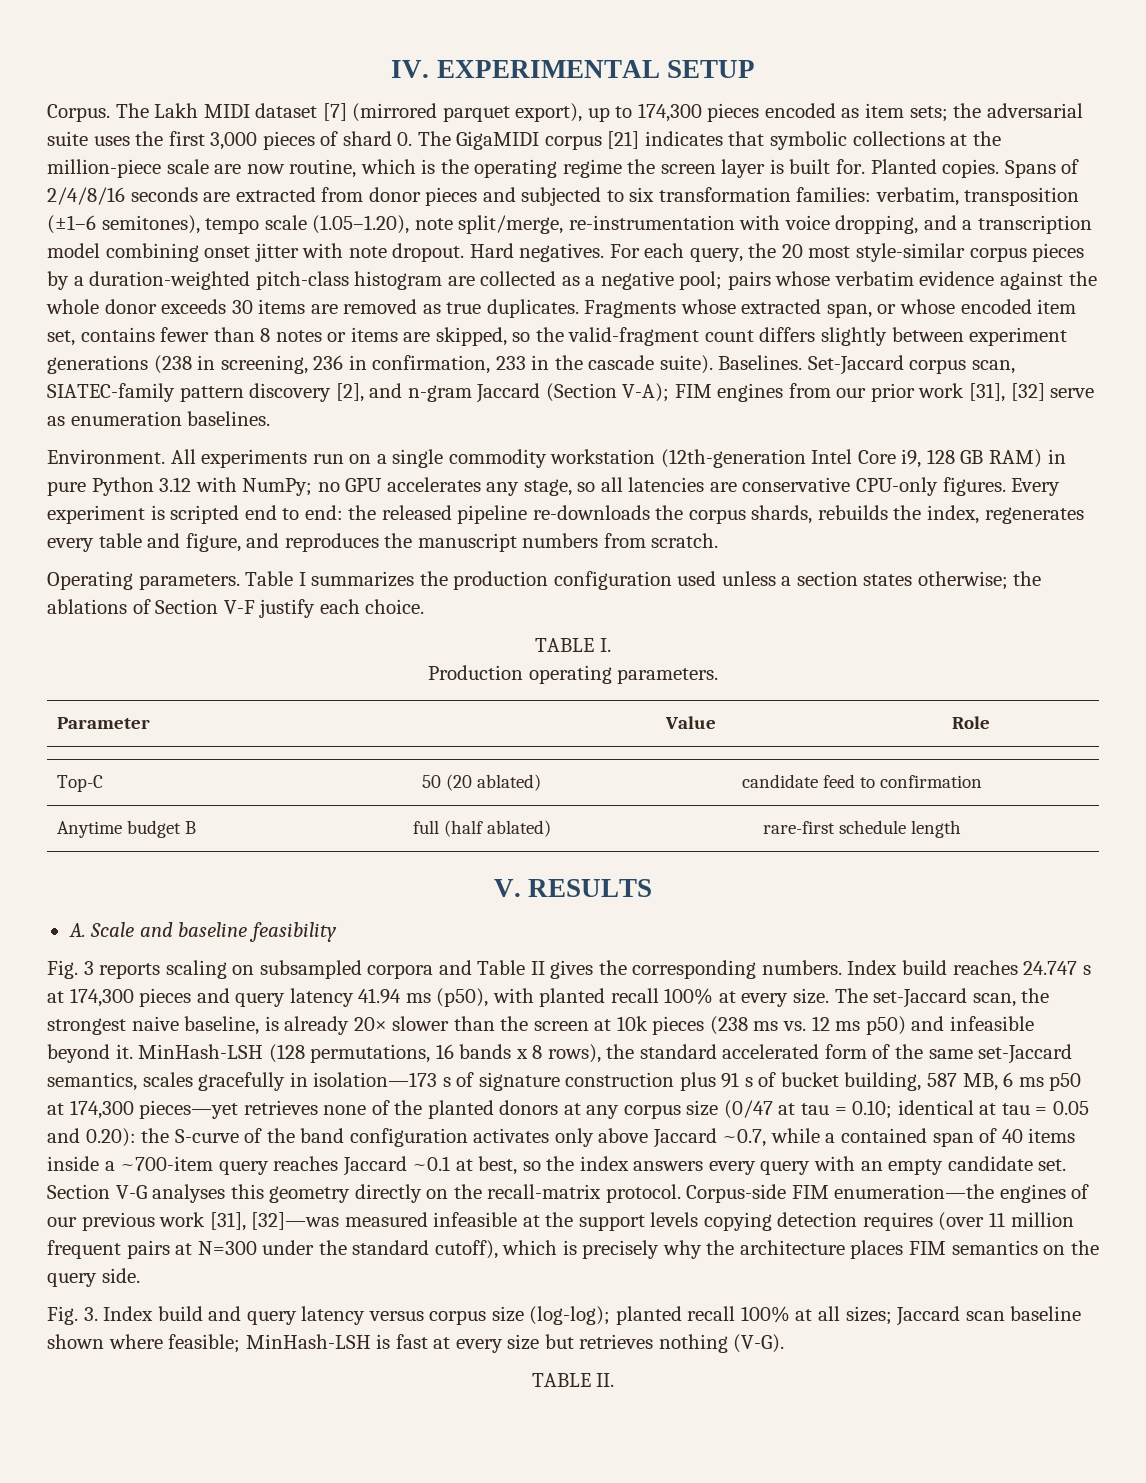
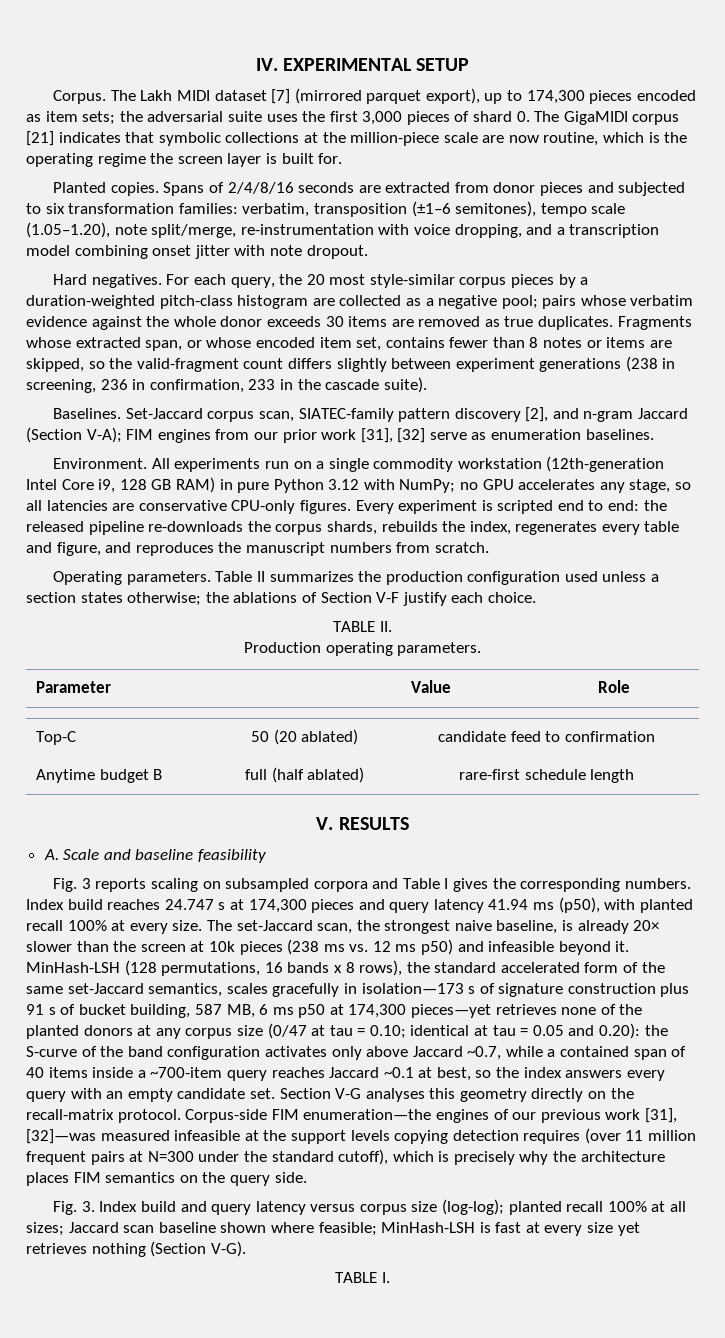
- The Lakh MIDI dataset [7] (mirrored parquet export), up to 174,300 pieces encoded as item sets; the adversarial suite uses the first 3,000 pieces of shard 0. The GigaMIDI corpus [21] indicates that symbolic collections at the million-piece scale are now routine, which is the operating regime the screen layer is built for. Planted copies.
+ The Lakh MIDI dataset [7] (mirrored parquet export), up to 174,300 pieces encoded as item sets; the adversarial suite uses the first 3,000 pieces of shard 0. The GigaMIDI corpus [21] indicates that symbolic collections at the million-piece scale are now routine, which is the operating regime the screen layer is built for.
+ Planted copies.
- Spans of 2/4/8/16 seconds are extracted from donor pieces and subjected to six transformation families: verbatim, transposition (±1–6 semitones), tempo scale (1.05–1.20), note split/merge, re-instrumentation with voice dropping, and a transcription model combining onset jitter with note dropout. Hard negatives.
+ Spans of 2/4/8/16 seconds are extracted from donor pieces and subjected to six transformation families: verbatim, transposition (±1–6 semitones), tempo scale (1.05–1.20), note split/merge, re-instrumentation with voice dropping, and a transcription model combining onset jitter with note dropout.
+ Hard negatives.
- Fragments whose extracted span, or whose encoded item set, contains fewer than 8 notes or items are skipped, so the valid-fragment count differs slightly between experiment generations (238 in screening, 236 in confirmation, 233 in the cascade suite). Baselines.
+ Fragments whose extracted span, or whose encoded item set, contains fewer than 8 notes or items are skipped, so the valid-fragment count differs slightly between experiment generations (238 in screening, 236 in confirmation, 233 in the cascade suite).
+ Baselines.
- Table I summarizes the production configuration used unless a section states otherwise; the ablations of Section V-F justify each choice.
+ Table II summarizes the production configuration used unless a section states otherwise; the ablations of Section V-F justify each choice.
- TABLE I.
+ TABLE II.
- Fig. 3 reports scaling on subsampled corpora and Table II gives the corresponding numbers.
+ Fig. 3 reports scaling on subsampled corpora and Table I gives the corresponding numbers.
- Fig. 3. Index build and query latency versus corpus size (log-log); planted recall 100% at all sizes; Jaccard scan baseline shown where feasible; MinHash-LSH is fast at every size but retrieves nothing (V-G).
- TABLE II.
+ Fig. 3. Index build and query latency versus corpus size (log-log); planted recall 100% at all sizes; Jaccard scan baseline shown where feasible; MinHash-LSH is fast at every size yet retrieves nothing (Section V-G).
+ TABLE I.

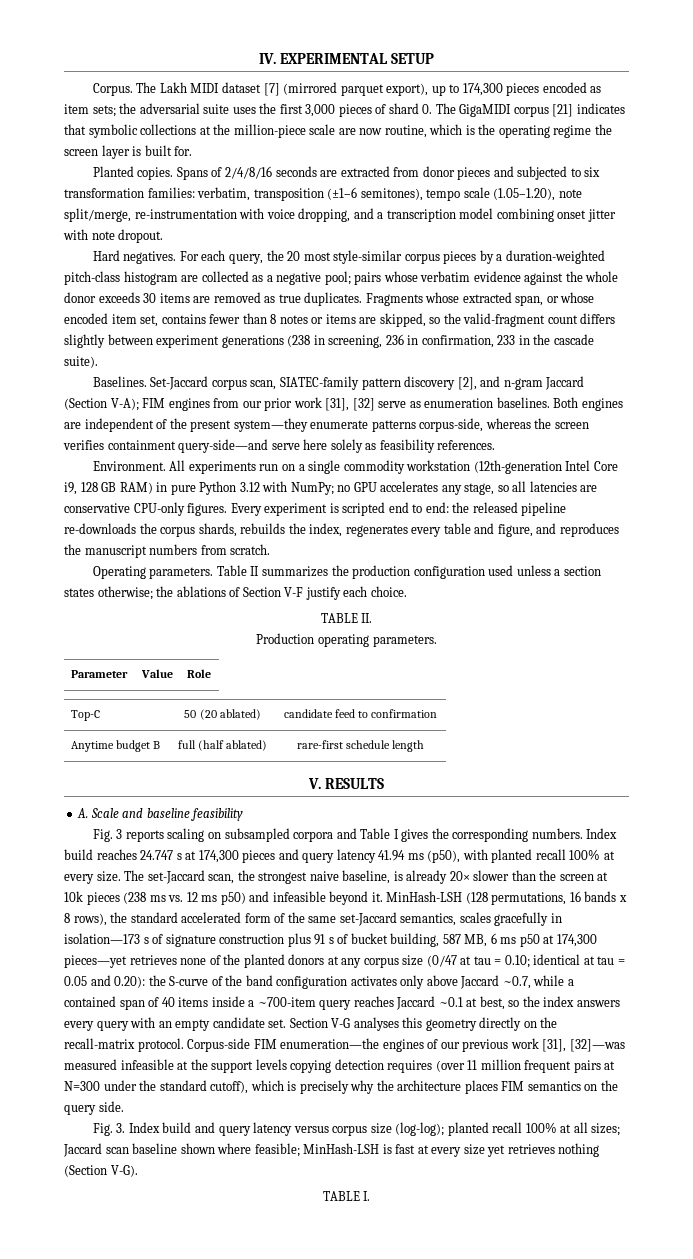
+ Both engines are independent of the present system—they enumerate patterns corpus-side, whereas the screen verifies containment query-side—and serve here solely as feasibility references.

